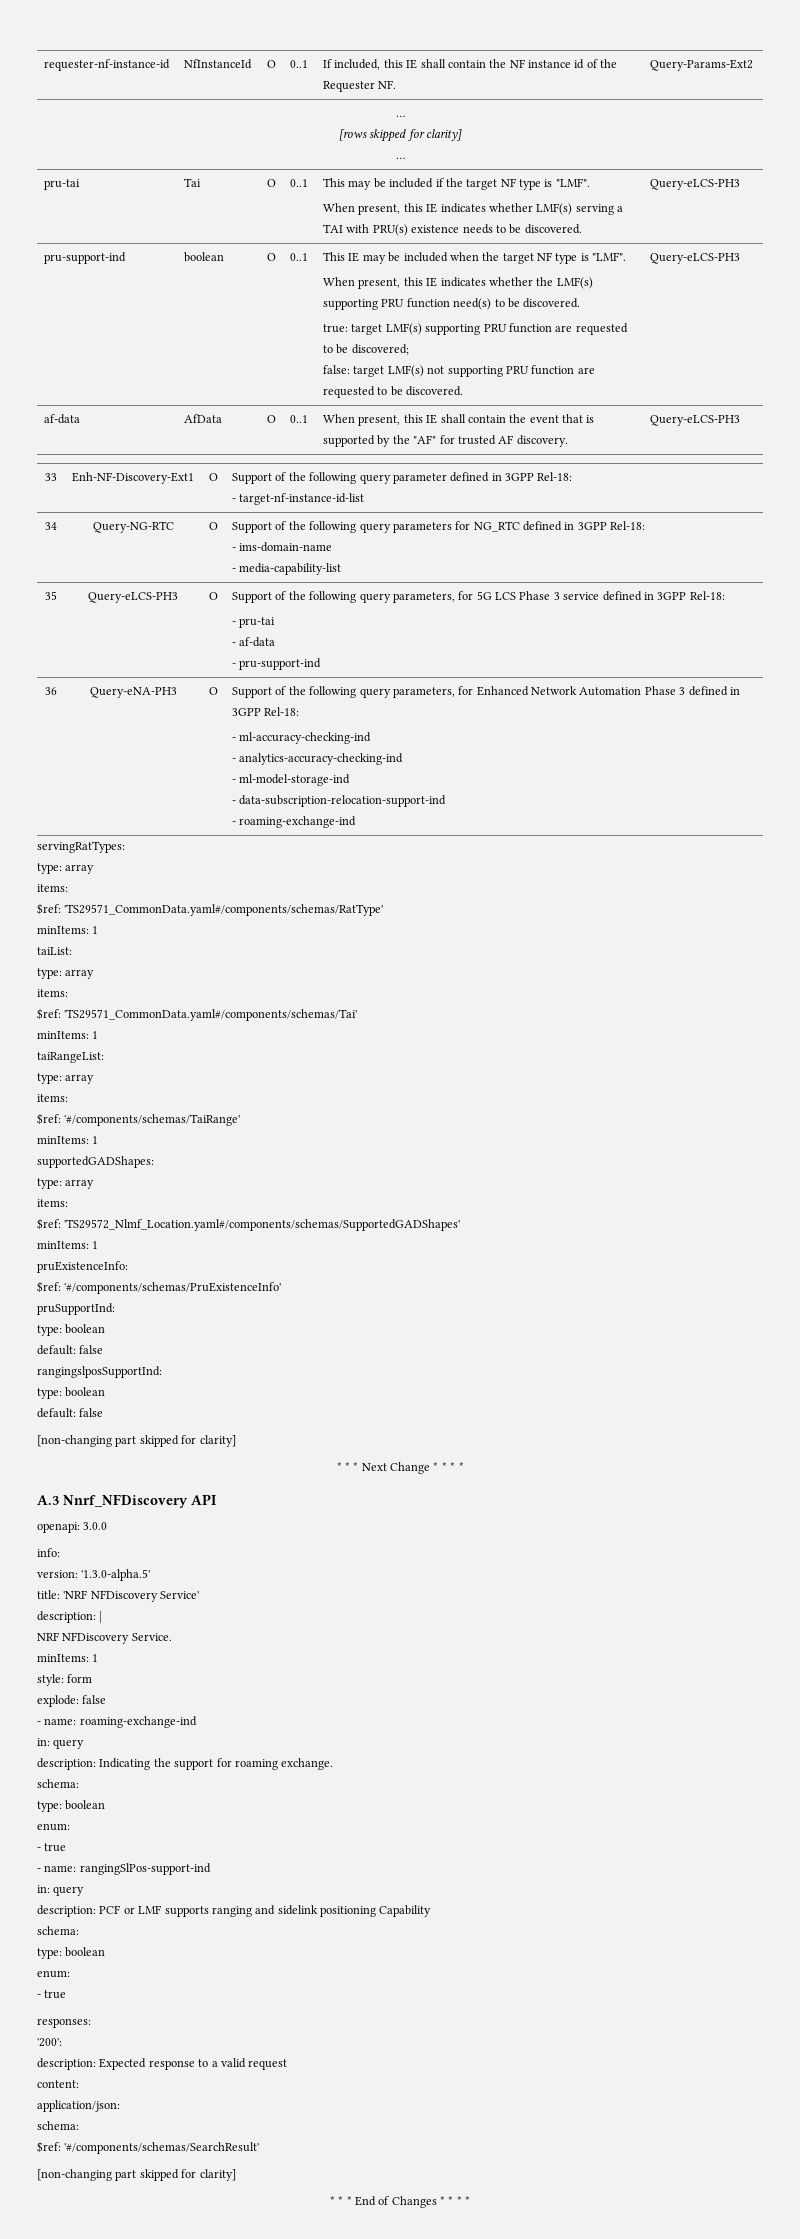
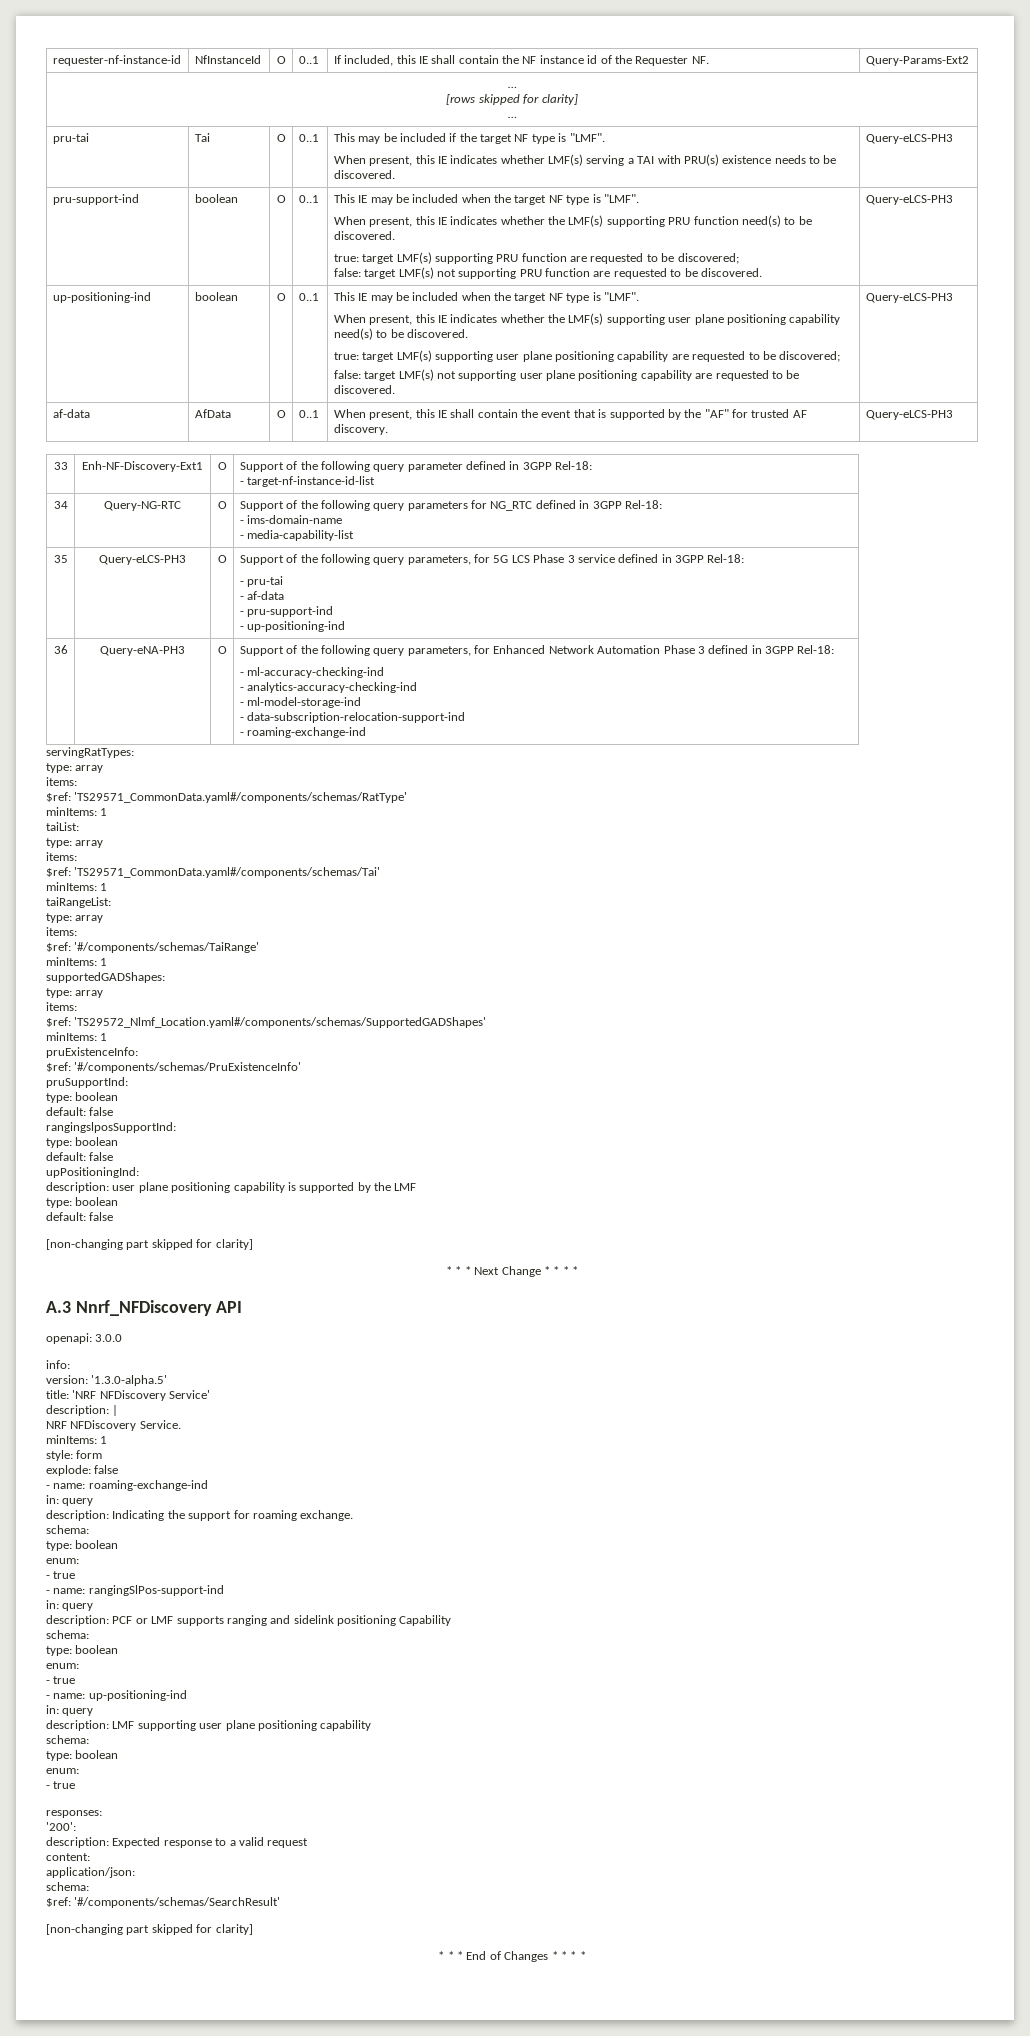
+ up-positioning-ind | boolean | O | 0..1 | This IE may be included when the target NF type is "LMF".
+ When present, this IE indicates whether the LMF(s) supporting user plane positioning capability need(s) to be discovered.
+ true: target LMF(s) supporting user plane positioning capability are requested to be discovered;
+ false: target LMF(s) not supporting user plane positioning capability are requested to be discovered. | Query-eLCS-PH3
  35 | Query-eLCS-PH3 | O | Support of the following query parameters, for 5G LCS Phase 3 service defined in 3GPP Rel-18:
  - pru-tai
  - af-data
  - pru-support-ind
+ - up-positioning-ind
+ upPositioningInd:
+ description: user plane positioning capability is supported by the LMF
+ type: boolean
+ default: false
+ - name: up-positioning-ind
+ in: query
+ description: LMF supporting user plane positioning capability
+ schema:
+ type: boolean
+ enum:
+ - true

